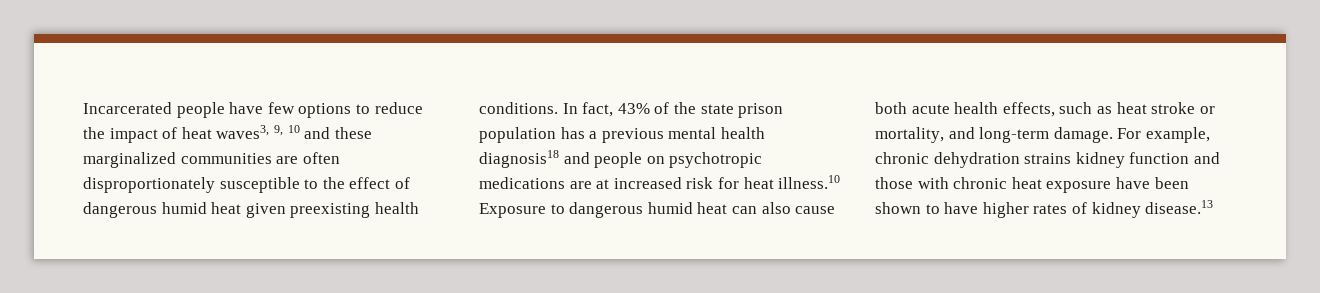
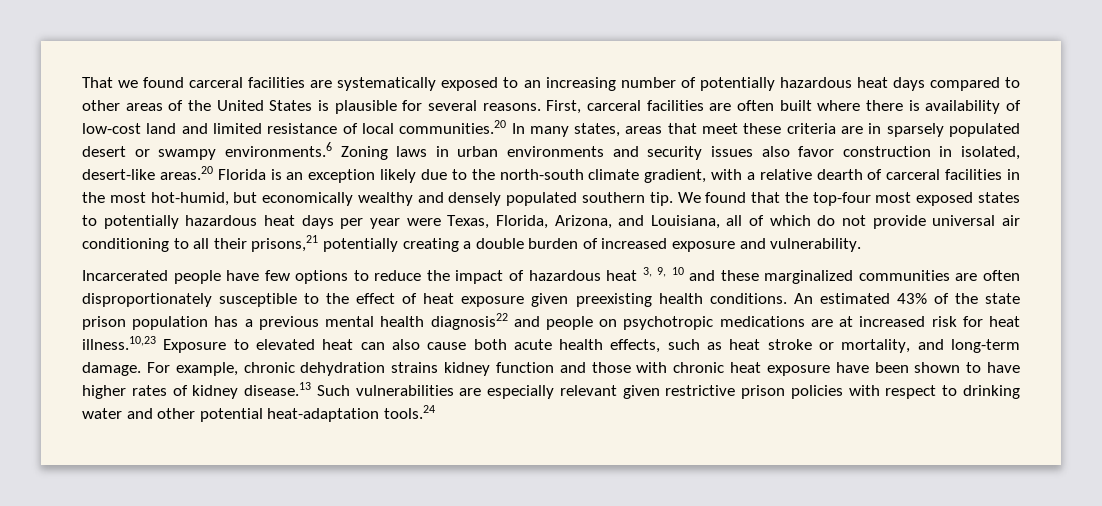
+ That we found carceral facilities are systematically exposed to an increasing number of potentially hazardous heat days compared to other areas of the United States is plausible for several reasons. First, carceral facilities are often built where there is availability of low-cost land and limited resistance of local communities.20 In many states, areas that meet these criteria are in sparsely populated desert or swampy environments.6 Zoning laws in urban environments and security issues also favor construction in isolated, desert-like areas.20 Florida is an exception likely due to the north-south climate gradient, with a relative dearth of carceral facilities in the most hot-humid, but economically wealthy and densely populated southern tip. We found that the top-four most exposed states to potentially hazardous heat days per year were Texas, Florida, Arizona, and Louisiana, all of which do not provide universal air conditioning to all their prisons,21 potentially creating a double burden of increased exposure and vulnerability.
- Incarcerated people have few options to reduce the impact of heat waves3, 9, 10 and these marginalized communities are often disproportionately susceptible to the effect of dangerous humid heat given preexisting health conditions.
+ Incarcerated people have few options to reduce the impact of hazardous heat 3, 9, 10 and these marginalized communities are often disproportionately susceptible to the effect of heat exposure given preexisting health conditions.
- In fact, 43% of the state prison population has a previous mental health diagnosis18 and people on psychotropic medications are at increased risk for heat illness.10 Exposure to dangerous humid heat can also cause both acute health effects, such as heat stroke or mortality, and long-term damage.
+ An estimated 43% of the state prison population has a previous mental health diagnosis22 and people on psychotropic medications are at increased risk for heat illness.10,23 Exposure to elevated heat can also cause both acute health effects, such as heat stroke or mortality, and long-term damage.
- For example, chronic dehydration strains kidney function and those with chronic heat exposure have been shown to have higher rates of kidney disease.13
+ For example, chronic dehydration strains kidney function and those with chronic heat exposure have been shown to have higher rates of kidney disease.13 Such vulnerabilities are especially relevant given restrictive prison policies with respect to drinking water and other potential heat-adaptation tools.24

